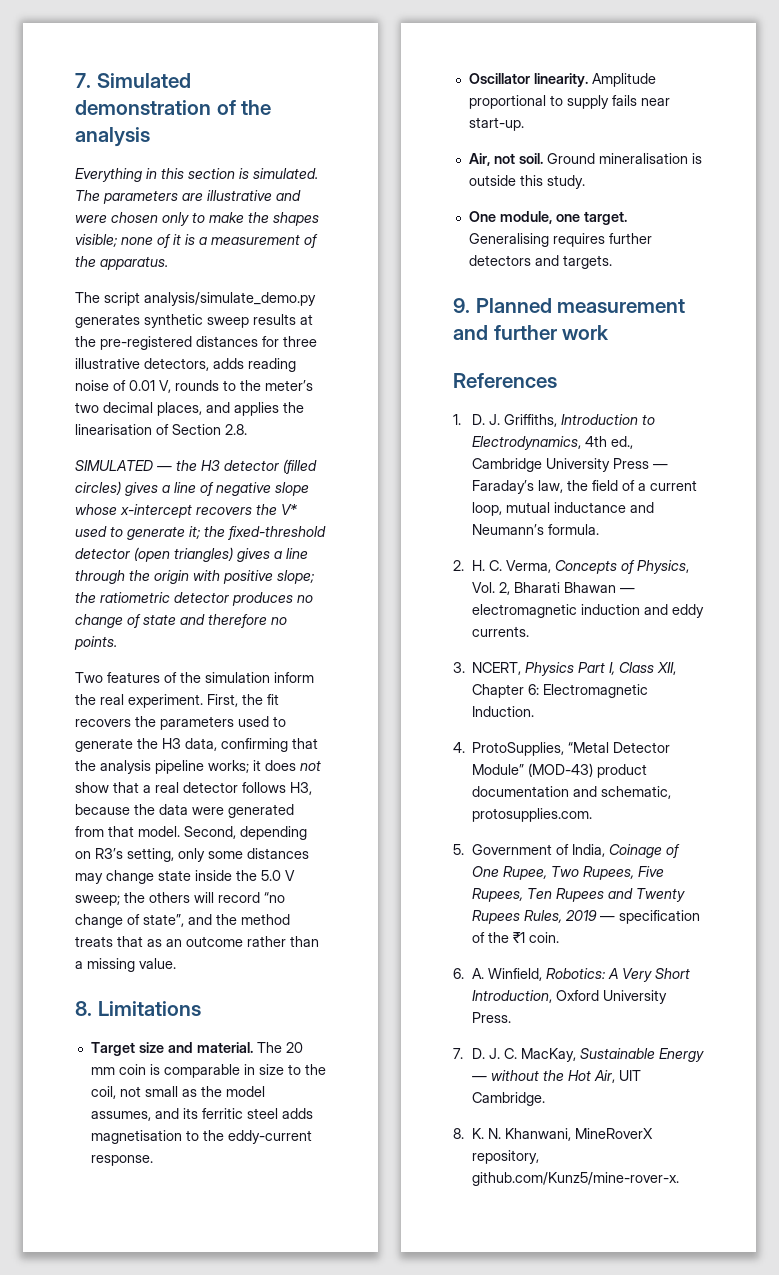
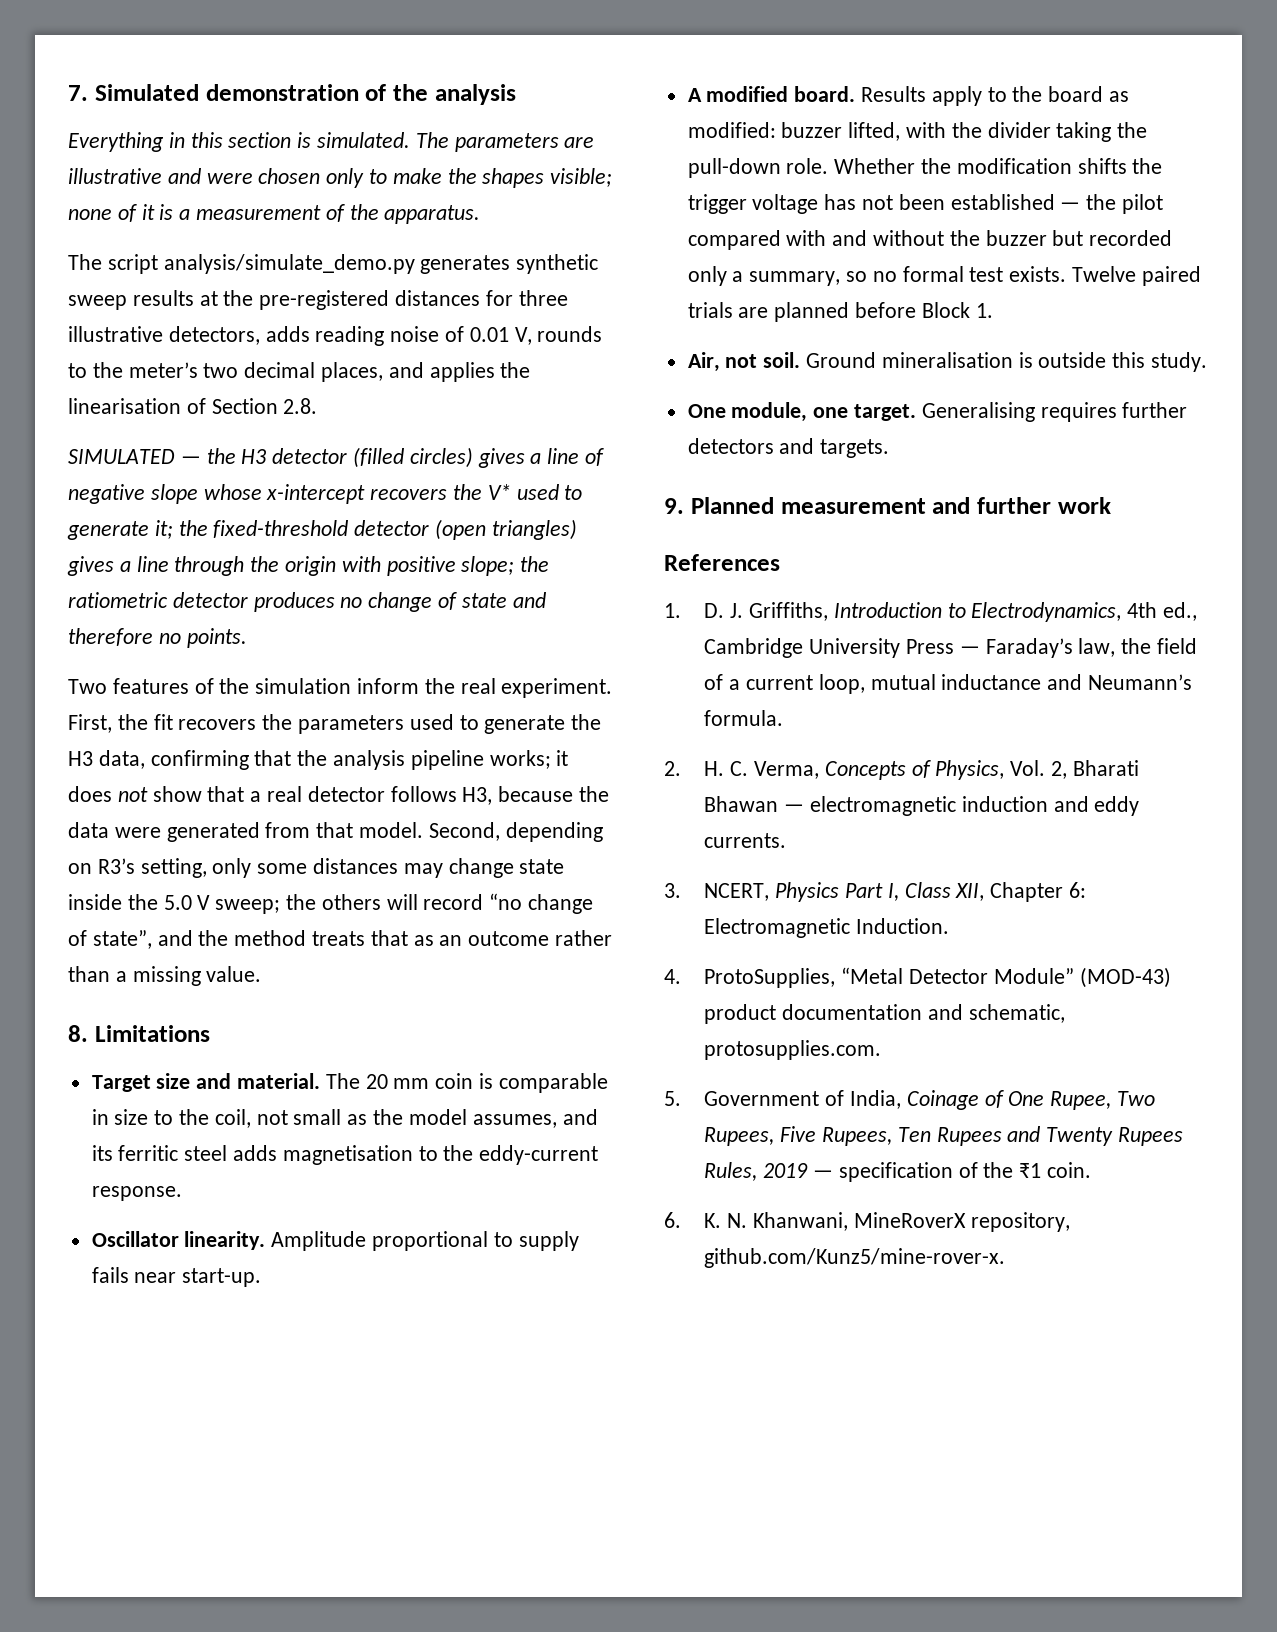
+ A modified board. Results apply to the board as modified: buzzer lifted, with the divider taking the pull-down role. Whether the modification shifts the trigger voltage has not been established — the pilot compared with and without the buzzer but recorded only a summary, so no formal test exists. Twelve paired trials are planned before Block 1.
- 6. A. Winfield, Robotics: A Very Short Introduction, Oxford University Press.
- 7. D. J. C. MacKay, Sustainable Energy — without the Hot Air, UIT Cambridge.
- 8. K. N. Khanwani, MineRoverX repository, github.com/Kunz5/mine-rover-x.
+ 6. K. N. Khanwani, MineRoverX repository, github.com/Kunz5/mine-rover-x.

